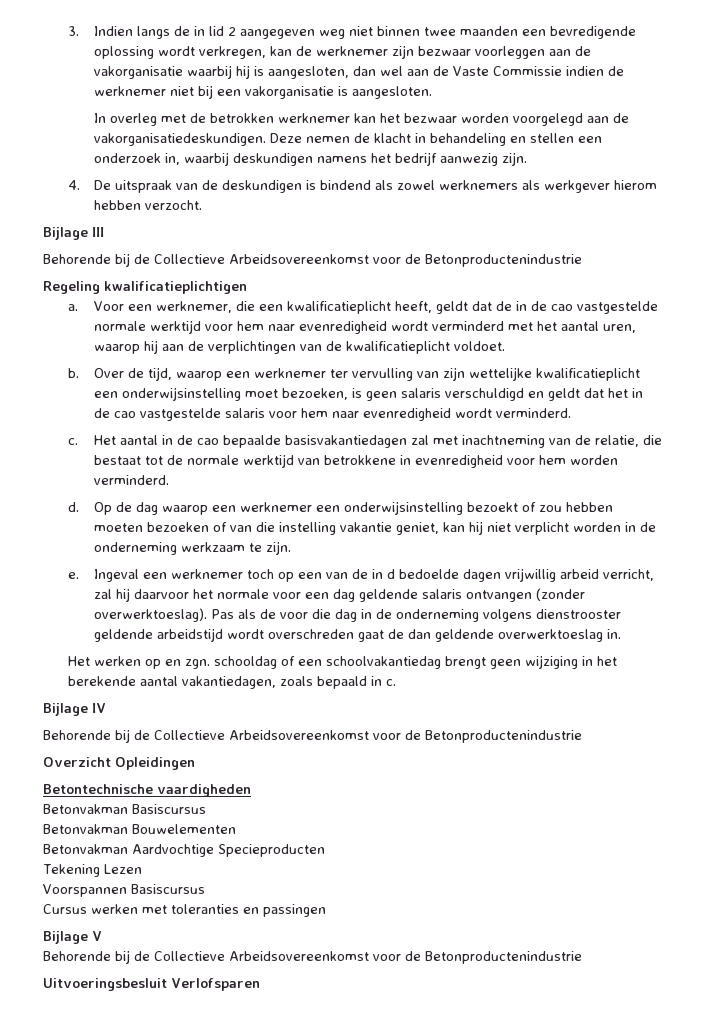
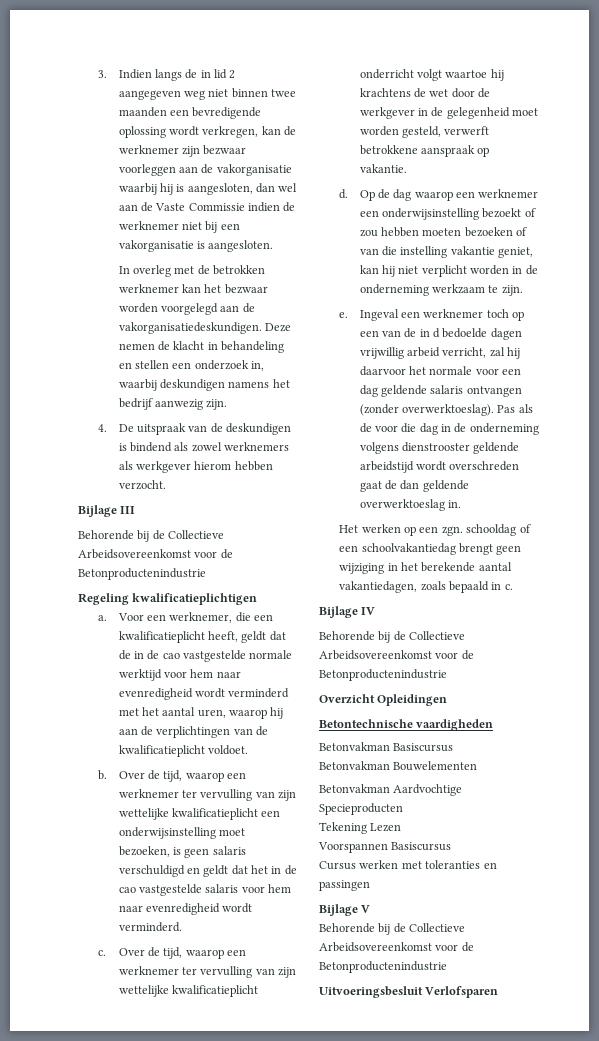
- Het aantal in de cao bepaalde basisvakantiedagen zal met inachtneming van de relatie, die bestaat tot de normale werktijd van betrokkene in evenredigheid voor hem worden verminderd.
+ Over de tijd, waarop een werknemer ter vervulling van zijn wettelijke kwalificatieplicht onderricht volgt waartoe hij krachtens de wet door de werkgever in de gelegenheid moet worden gesteld, verwerft betrokkene aanspraak op vakantie.
- Het werken op en zgn. schooldag of een schoolvakantiedag brengt geen wijziging in het berekende aantal vakantiedagen, zoals bepaald in c.
+ Het werken op een zgn. schooldag of een schoolvakantiedag brengt geen wijziging in het berekende aantal vakantiedagen, zoals bepaald in c.

